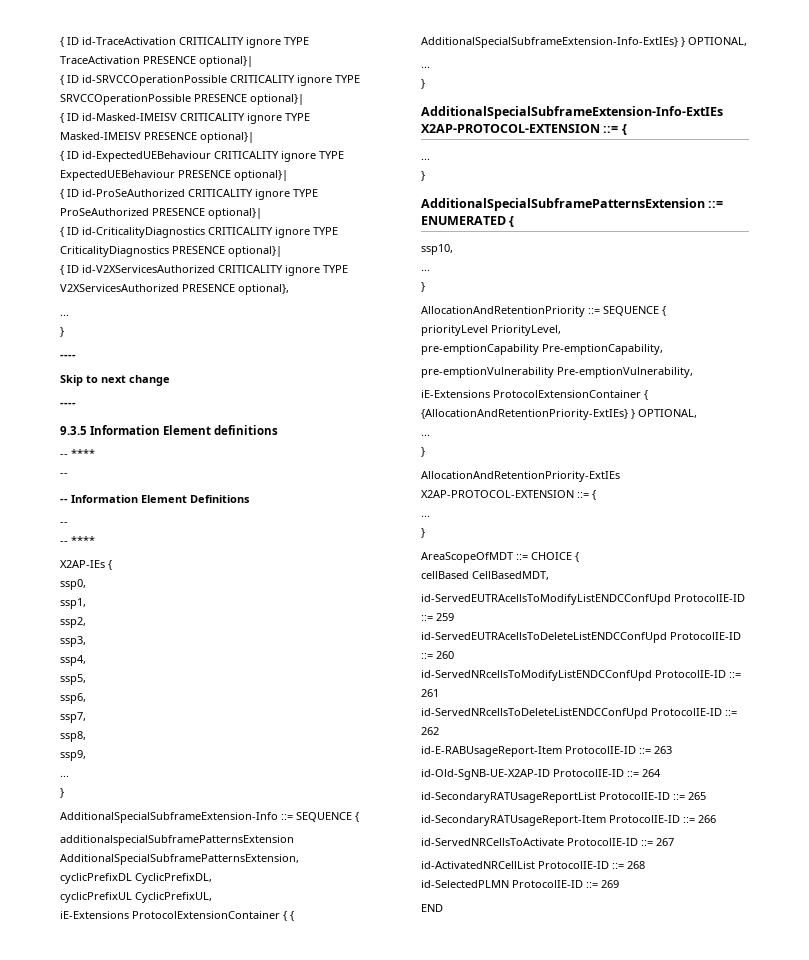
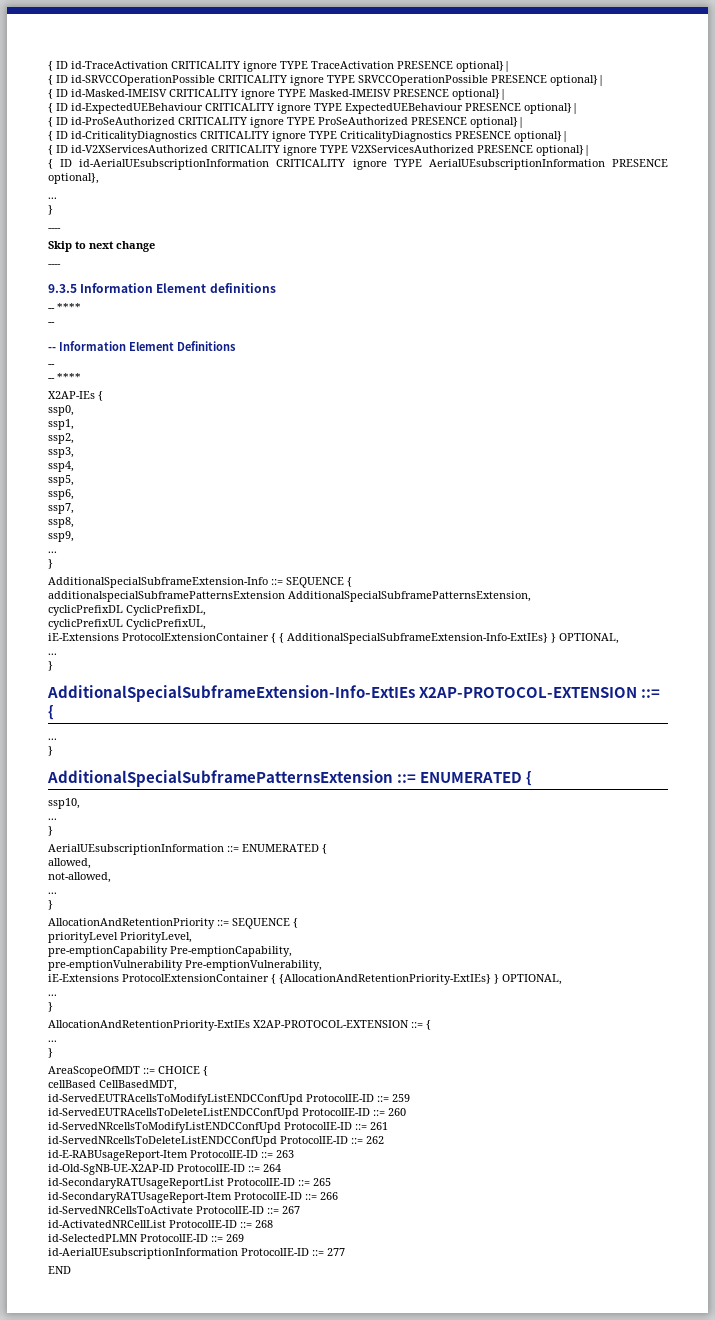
- { ID id-V2XServicesAuthorized CRITICALITY ignore TYPE V2XServicesAuthorized PRESENCE optional},
+ { ID id-V2XServicesAuthorized CRITICALITY ignore TYPE V2XServicesAuthorized PRESENCE optional}|
+ { ID id-AerialUEsubscriptionInformation CRITICALITY ignore TYPE AerialUEsubscriptionInformation PRESENCE optional},
+ AerialUEsubscriptionInformation ::= ENUMERATED {
+ allowed,
+ not-allowed,
+ ...
+ }
+ id-AerialUEsubscriptionInformation ProtocolIE-ID ::= 277

